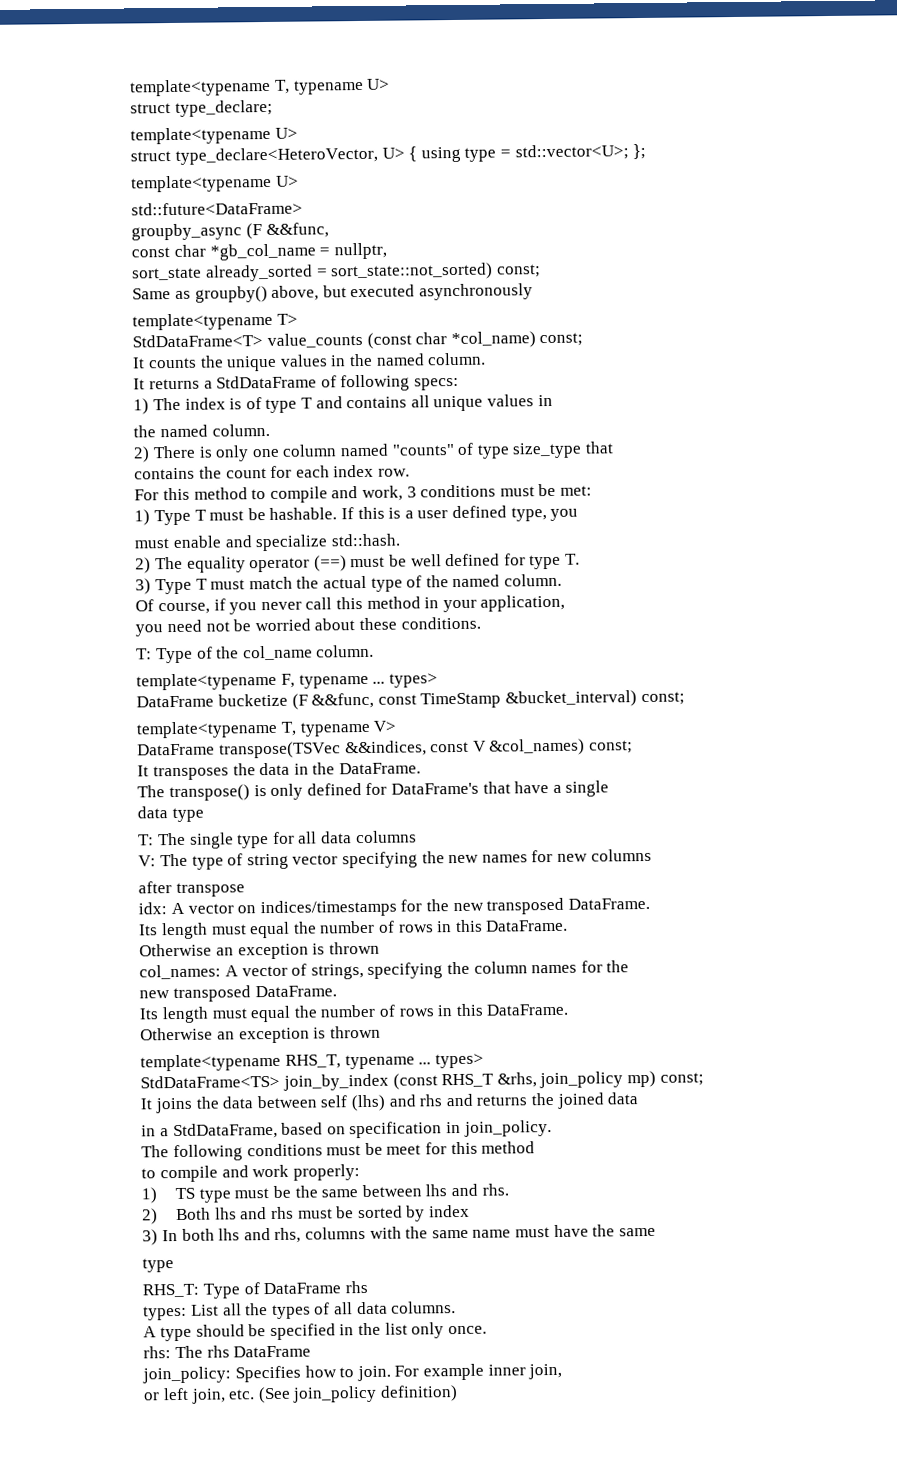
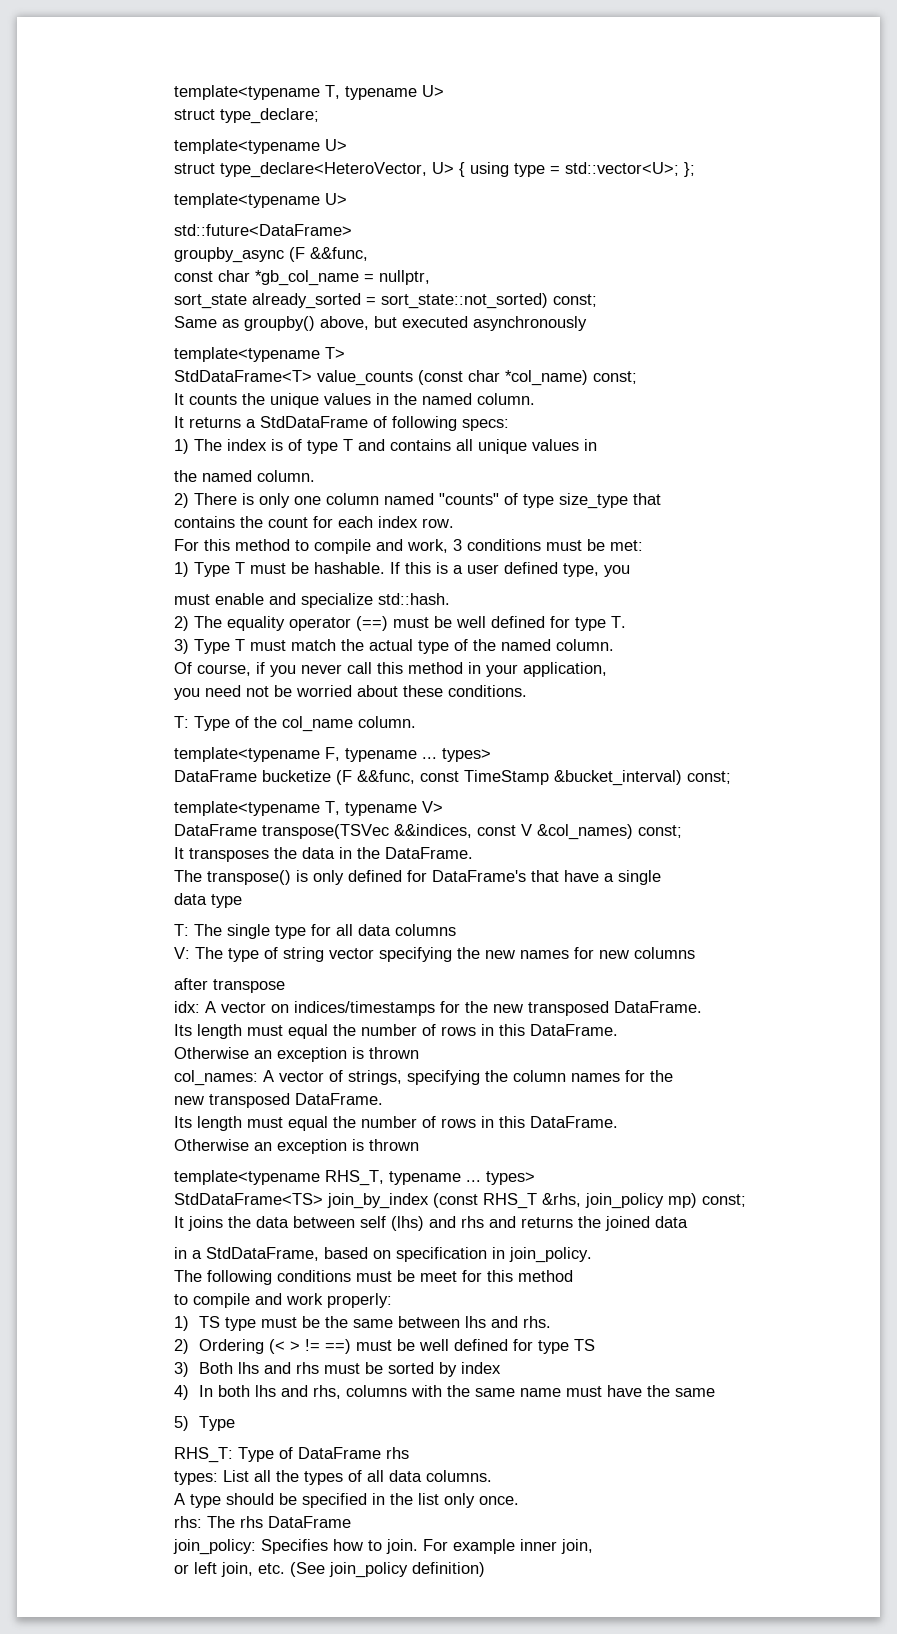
- 2) Both lhs and rhs must be sorted by index
+ 2) Ordering (< > != ==) must be well defined for type TS
+ 3) Both lhs and rhs must be sorted by index
- 3) In both lhs and rhs, columns with the same name must have the same
- type
+ 4) In both lhs and rhs, columns with the same name must have the same
+ 5) Type

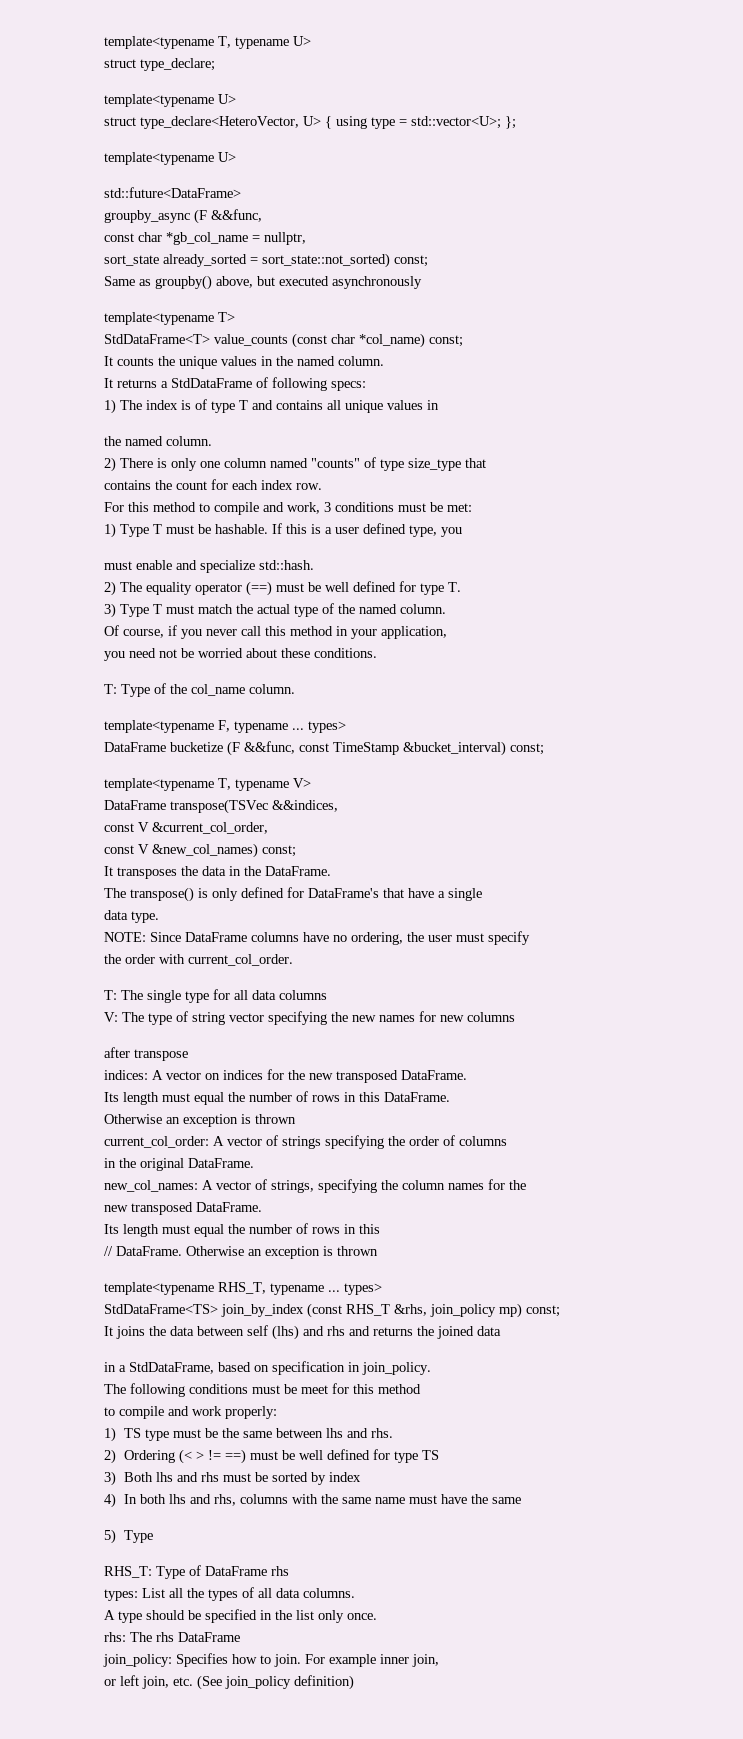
- DataFrame transpose(TSVec &&indices, const V &col_names) const;
+ DataFrame transpose(TSVec &&indices,
+ const V &current_col_order,
+ const V &new_col_names) const;
- data type
+ data type.
+ NOTE: Since DataFrame columns have no ordering, the user must specify
+ the order with current_col_order.
- idx: A vector on indices/timestamps for the new transposed DataFrame.
+ indices: A vector on indices for the new transposed DataFrame.
- col_names: A vector of strings, specifying the column names for the
+ current_col_order: A vector of strings specifying the order of columns
+ in the original DataFrame.
+ new_col_names: A vector of strings, specifying the column names for the
  new transposed DataFrame.
- Its length must equal the number of rows in this DataFrame.
- Otherwise an exception is thrown
+ Its length must equal the number of rows in this
+ // DataFrame. Otherwise an exception is thrown

